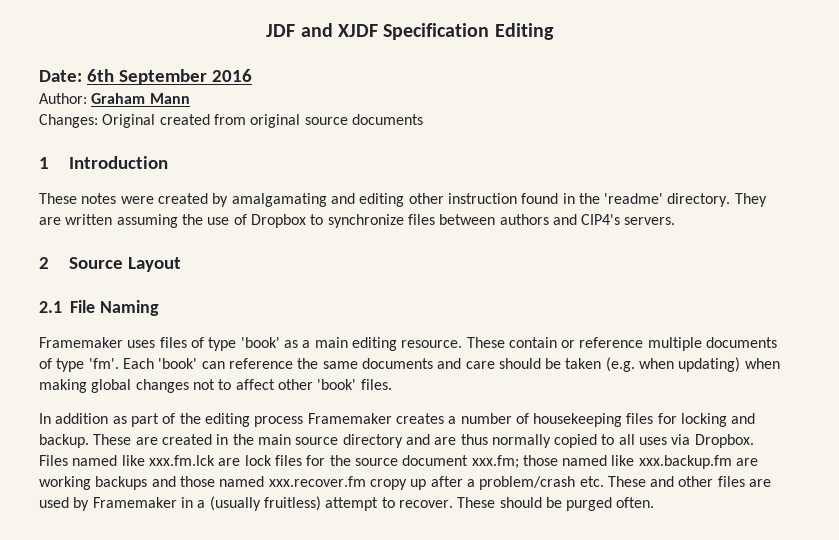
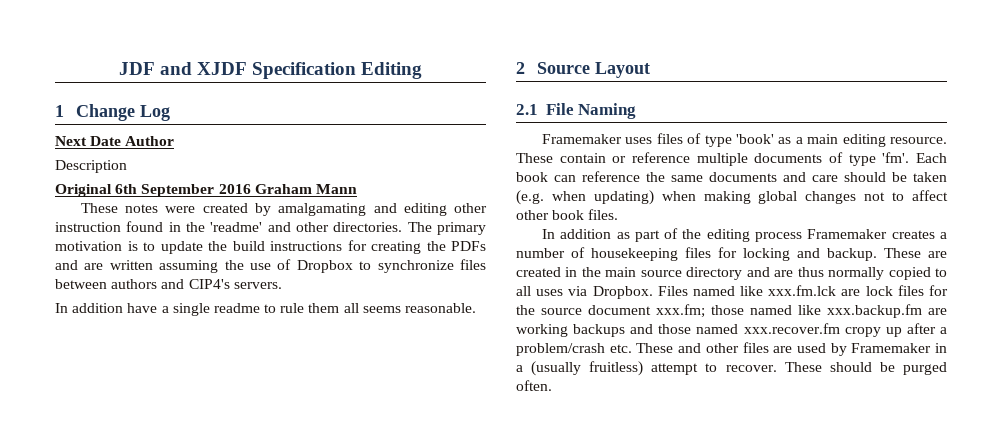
- Date: 6th September 2016
- Author: Graham Mann
+ 1 Change Log
+ Next Date Author
+ Description
+ Original 6th September 2016 Graham Mann
- Changes: Original created from original source documents
- 1 Introduction
- These notes were created by amalgamating and editing other instruction found in the 'readme' directory. They are written assuming the use of Dropbox to synchronize files between authors and CIP4's servers.
+ These notes were created by amalgamating and editing other instruction found in the 'readme' and other directories. The primary motivation is to update the build instructions for creating the PDFs and are written assuming the use of Dropbox to synchronize files between authors and CIP4's servers.
+ In addition have a single readme to rule them all seems reasonable.
- Each 'book' can reference the same documents and care should be taken (e.g. when updating) when making global changes not to affect other 'book' files.
+ Each book can reference the same documents and care should be taken (e.g. when updating) when making global changes not to affect other book files.

